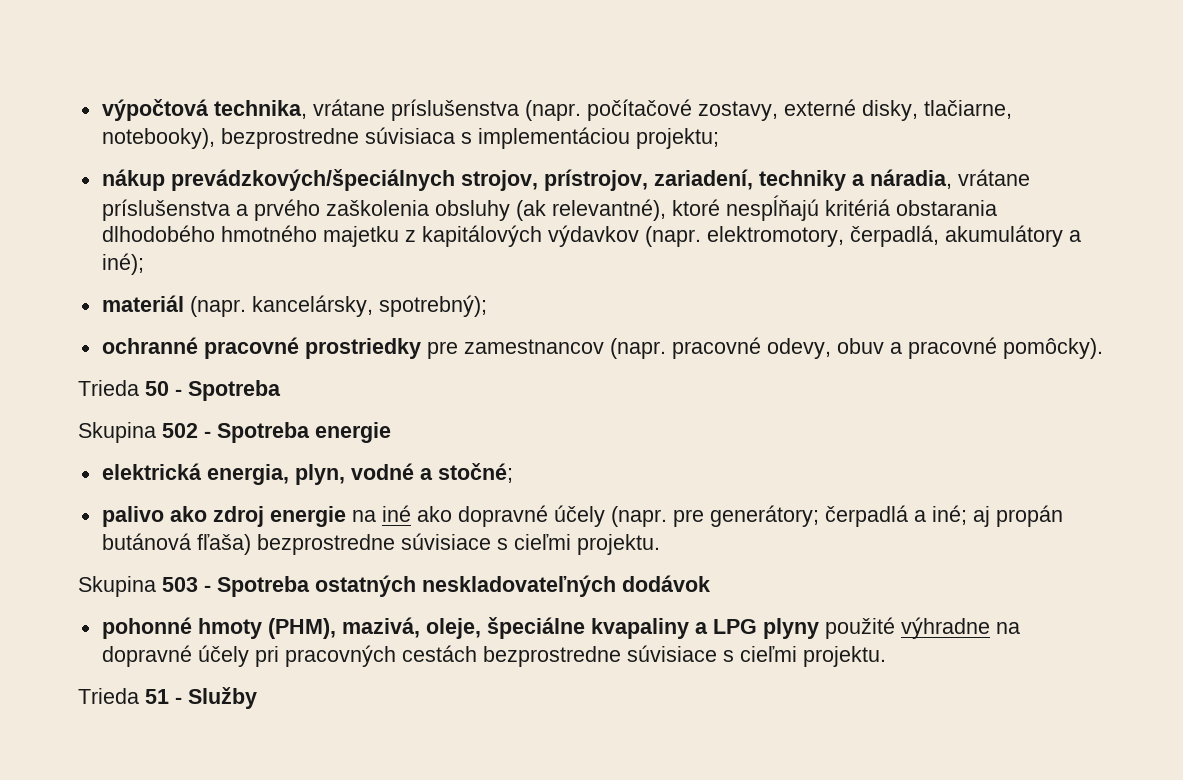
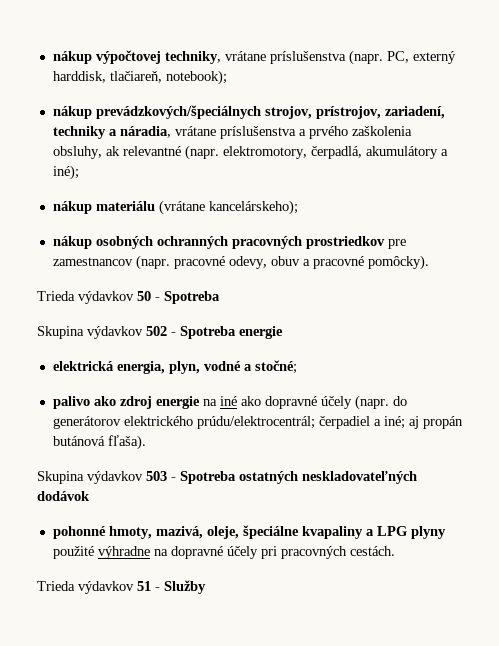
- výpočtová technika, vrátane príslušenstva (napr. počítačové zostavy, externé disky, tlačiarne, notebooky), bezprostredne súvisiaca s implementáciou projektu;
+ nákup výpočtovej techniky, vrátane príslušenstva (napr. PC, externý harddisk, tlačiareň, notebook);
- nákup prevádzkových/špeciálnych strojov, prístrojov, zariadení, techniky a náradia, vrátane príslušenstva a prvého zaškolenia obsluhy (ak relevantné), ktoré nespĺňajú kritériá obstarania dlhodobého hmotného majetku z kapitálových výdavkov (napr. elektromotory, čerpadlá, akumulátory a iné);
+ nákup prevádzkových/špeciálnych strojov, prístrojov, zariadení, techniky a náradia, vrátane príslušenstva a prvého zaškolenia obsluhy, ak relevantné (napr. elektromotory, čerpadlá, akumulátory a iné);
- materiál (napr. kancelársky, spotrebný);
- ochranné pracovné prostriedky pre zamestnancov (napr. pracovné odevy, obuv a pracovné pomôcky).
+ nákup materiálu (vrátane kancelárskeho);
+ nákup osobných ochranných pracovných prostriedkov pre zamestnancov (napr. pracovné odevy, obuv a pracovné pomôcky).
- Trieda 50 - Spotreba
+ Trieda výdavkov 50 - Spotreba
- Skupina 502 - Spotreba energie
+ Skupina výdavkov 502 - Spotreba energie
- palivo ako zdroj energie na iné ako dopravné účely (napr. pre generátory; čerpadlá a iné; aj propán butánová fľaša) bezprostredne súvisiace s cieľmi projektu.
- Skupina 503 - Spotreba ostatných neskladovateľných dodávok
+ palivo ako zdroj energie na iné ako dopravné účely (napr. do generátorov elektrického prúdu/elektrocentrál; čerpadiel a iné; aj propán butánová fľaša).
+ Skupina výdavkov 503 - Spotreba ostatných neskladovateľných dodávok
- pohonné hmoty (PHM), mazivá, oleje, špeciálne kvapaliny a LPG plyny použité výhradne na dopravné účely pri pracovných cestách bezprostredne súvisiace s cieľmi projektu.
- Trieda 51 - Služby
+ pohonné hmoty, mazivá, oleje, špeciálne kvapaliny a LPG plyny použité výhradne na dopravné účely pri pracovných cestách.
+ Trieda výdavkov 51 - Služby

